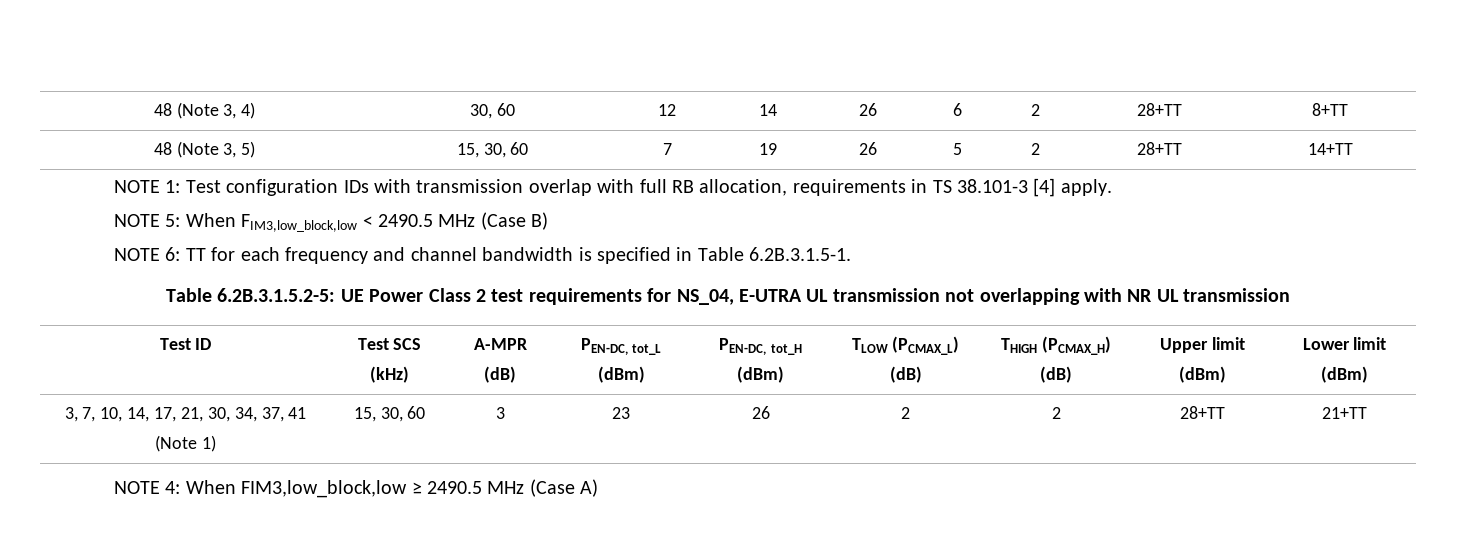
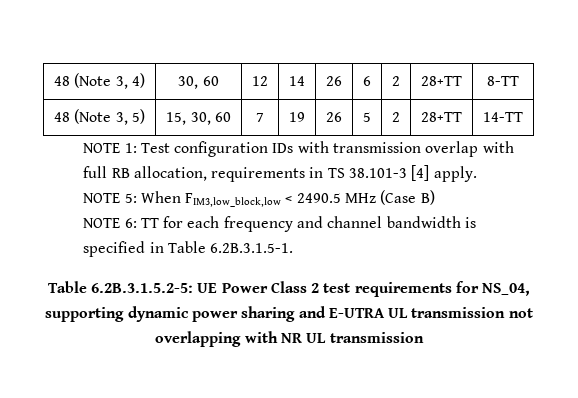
- 48 (Note 3, 4) | 30, 60 | 12 | 14 | 26 | 6 | 2 | 28+TT | 8+TT
+ 48 (Note 3, 4) | 30, 60 | 12 | 14 | 26 | 6 | 2 | 28+TT | 8-TT
- 48 (Note 3, 5) | 15, 30, 60 | 7 | 19 | 26 | 5 | 2 | 28+TT | 14+TT
+ 48 (Note 3, 5) | 15, 30, 60 | 7 | 19 | 26 | 5 | 2 | 28+TT | 14-TT
- Table 6.2B.3.1.5.2-5: UE Power Class 2 test requirements for NS_04, E-UTRA UL transmission not overlapping with NR UL transmission
+ Table 6.2B.3.1.5.2-5: UE Power Class 2 test requirements for NS_04, supporting dynamic power sharing and E-UTRA UL transmission not overlapping with NR UL transmission
- Test ID | Test SCS (kHz) | A-MPR (dB) | PEN-DC, tot_L (dBm) | PEN-DC, tot_H (dBm) | TLOW (PCMAX_L) (dB) | THIGH (PCMAX_H) (dB) | Upper limit (dBm) | Lower limit (dBm)
- 3, 7, 10, 14, 17, 21, 30, 34, 37, 41 (Note 1) | 15, 30, 60 | 3 | 23 | 26 | 2 | 2 | 28+TT | 21+TT
- NOTE 4: When FIM3,low_block,low ≥ 2490.5 MHz (Case A)

